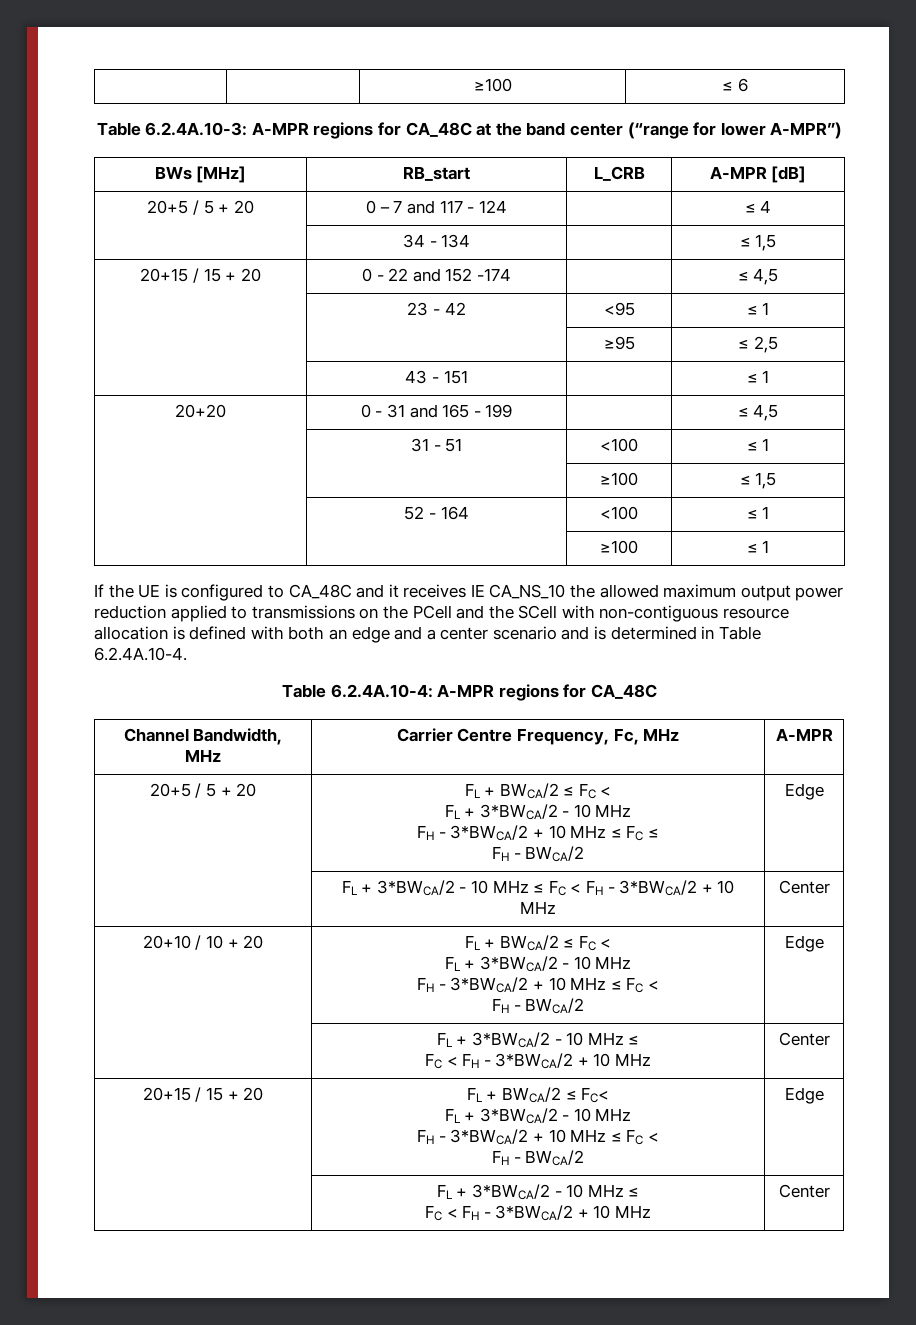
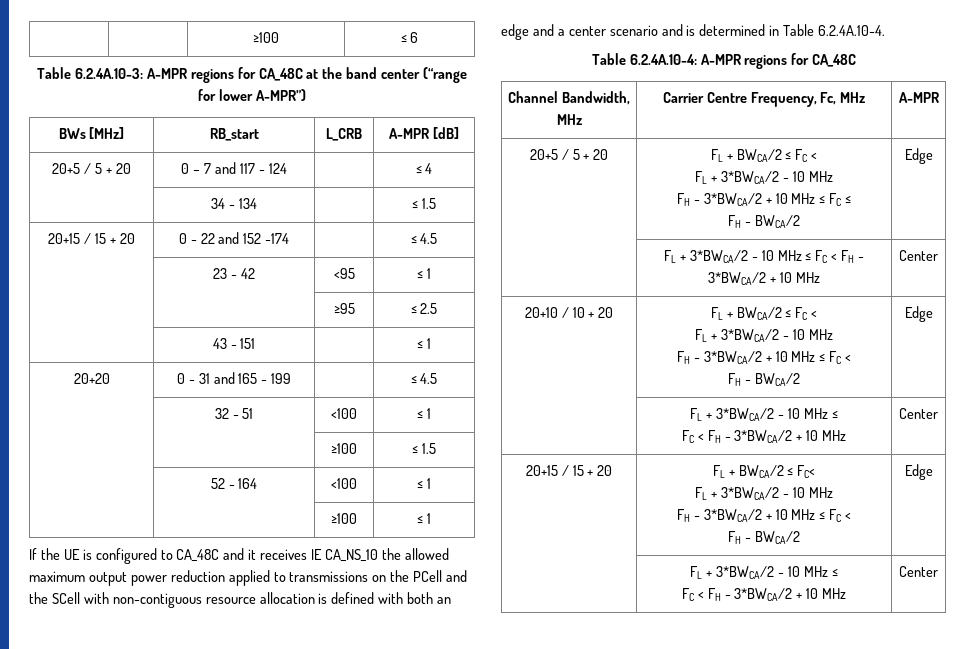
- | 34 - 134 | | ≤ 1,5
+ | 34 - 134 | | ≤ 1.5
- 20+15 / 15 + 20 | 0 - 22 and 152 -174 | | ≤ 4,5
+ 20+15 / 15 + 20 | 0 - 22 and 152 -174 | | ≤ 4.5
- | | ≥95 | ≤ 2,5
+ | | ≥95 | ≤ 2.5
- 20+20 | 0 - 31 and 165 - 199 | | ≤ 4,5
- | 31 - 51 | <100 | ≤ 1
+ 20+20 | 0 - 31 and 165 - 199 | | ≤ 4.5
+ | 32 - 51 | <100 | ≤ 1
- | | ≥100 | ≤ 1,5
+ | | ≥100 | ≤ 1.5

